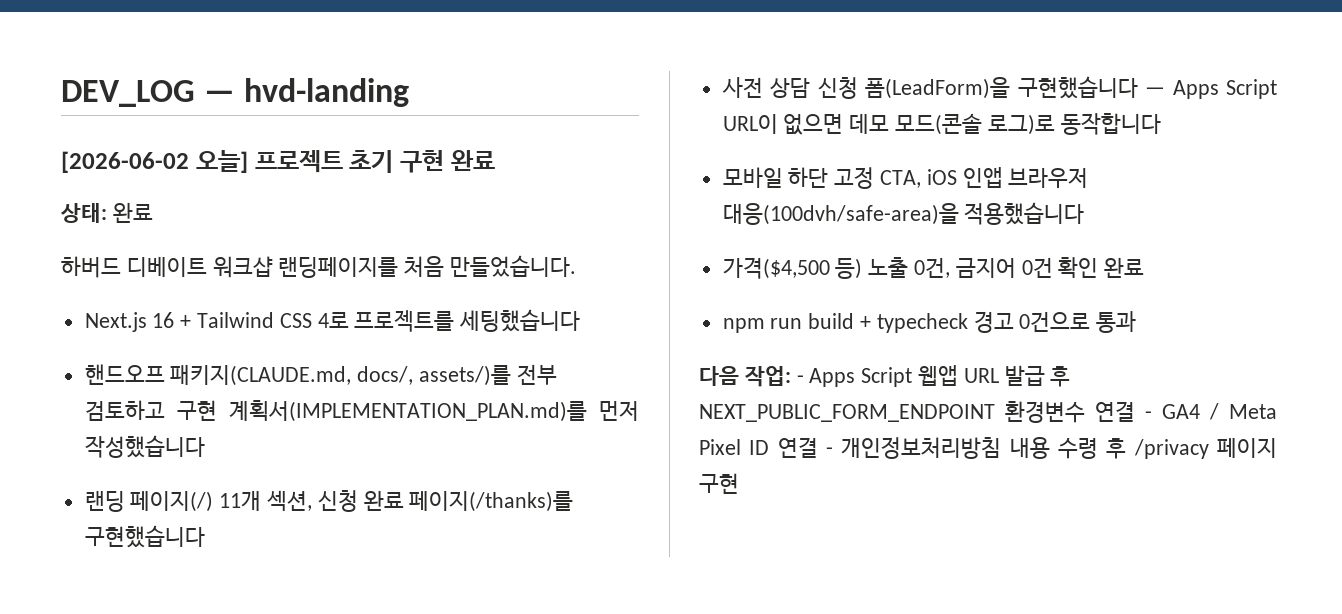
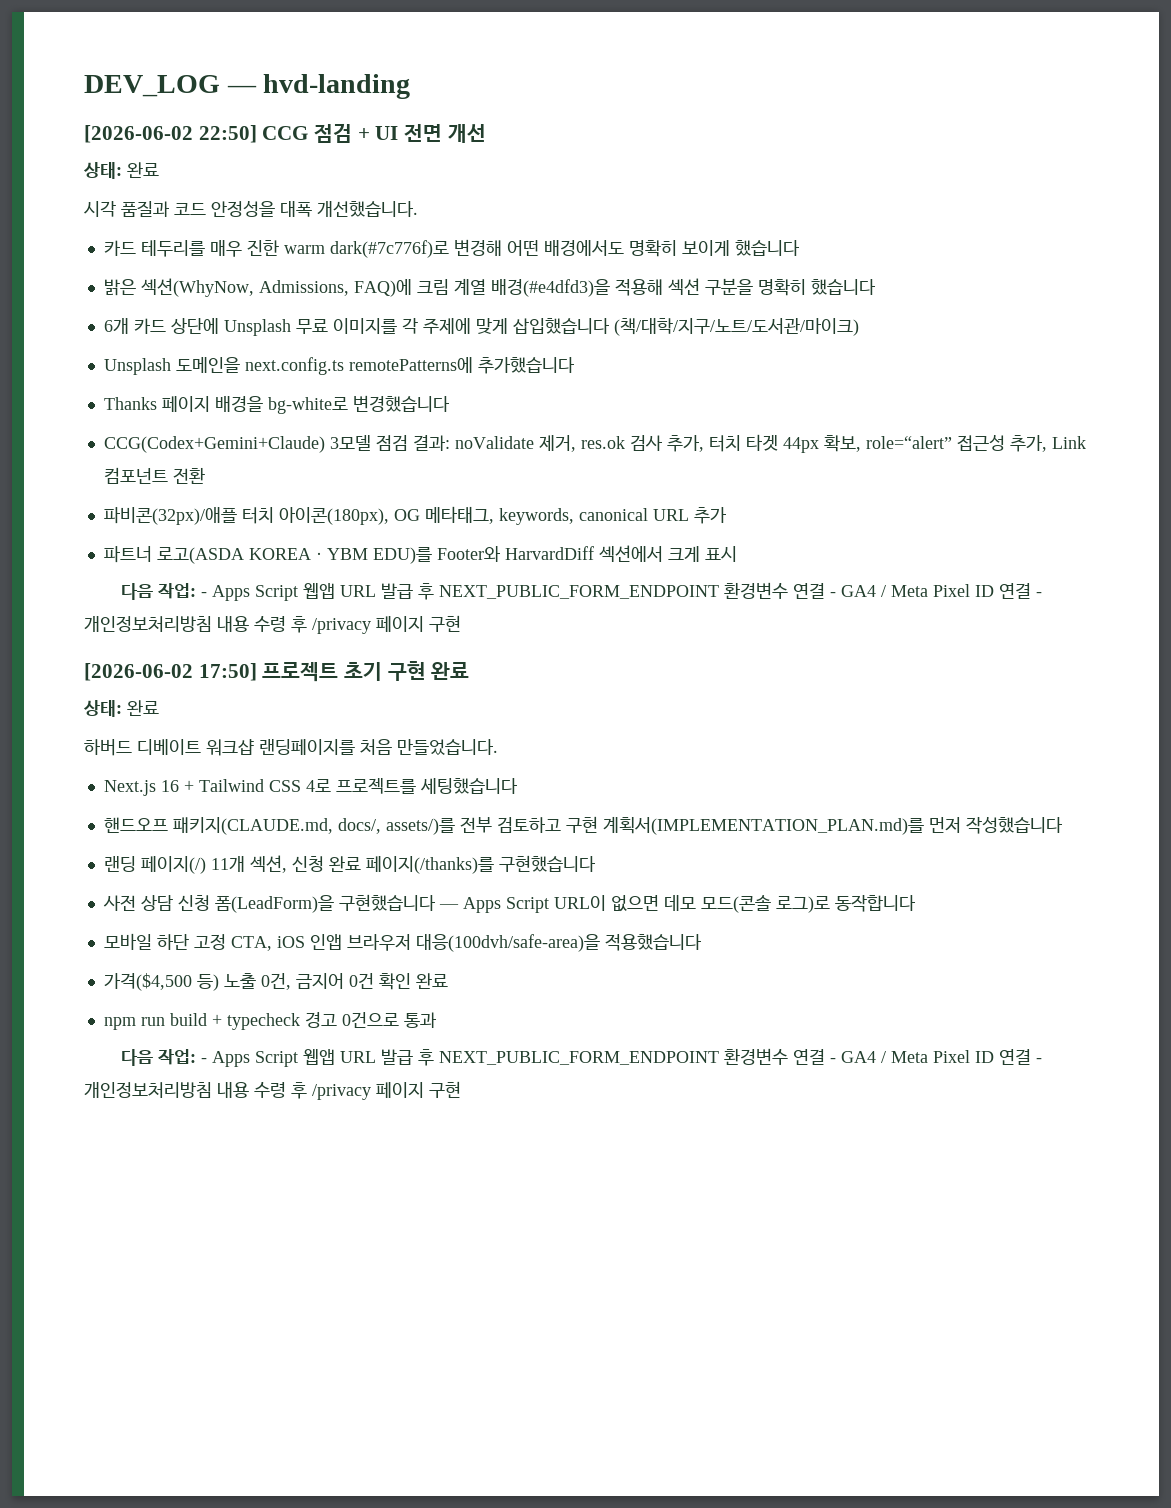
- [2026-06-02 오늘] 프로젝트 초기 구현 완료
+ [2026-06-02 22:50] CCG 점검 + UI 전면 개선
+ 상태: 완료
+ 시각 품질과 코드 안정성을 대폭 개선했습니다.
+ 카드 테두리를 매우 진한 warm dark(#7c776f)로 변경해 어떤 배경에서도 명확히 보이게 했습니다
+ 밝은 섹션(WhyNow, Admissions, FAQ)에 크림 계열 배경(#e4dfd3)을 적용해 섹션 구분을 명확히 했습니다
+ 6개 카드 상단에 Unsplash 무료 이미지를 각 주제에 맞게 삽입했습니다 (책/대학/지구/노트/도서관/마이크)
+ Unsplash 도메인을 next.config.ts remotePatterns에 추가했습니다
+ Thanks 페이지 배경을 bg-white로 변경했습니다
+ CCG(Codex+Gemini+Claude) 3모델 점검 결과: noValidate 제거, res.ok 검사 추가, 터치 타겟 44px 확보, role=“alert” 접근성 추가, Link 컴포넌트 전환
+ 파비콘(32px)/애플 터치 아이콘(180px), OG 메타태그, keywords, canonical URL 추가
+ 파트너 로고(ASDA KOREA · YBM EDU)를 Footer와 HarvardDiff 섹션에서 크게 표시
+ 다음 작업: - Apps Script 웹앱 URL 발급 후 NEXT_PUBLIC_FORM_ENDPOINT 환경변수 연결 - GA4 / Meta Pixel ID 연결 - 개인정보처리방침 내용 수령 후 /privacy 페이지 구현
+ [2026-06-02 17:50] 프로젝트 초기 구현 완료

